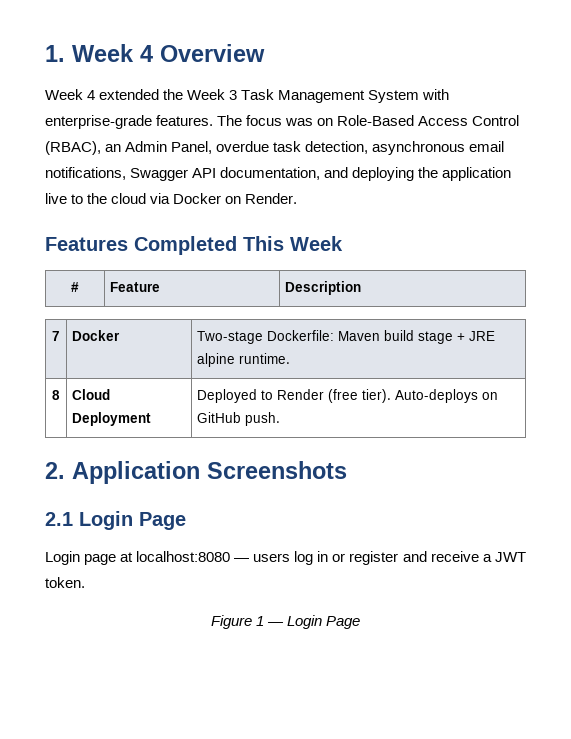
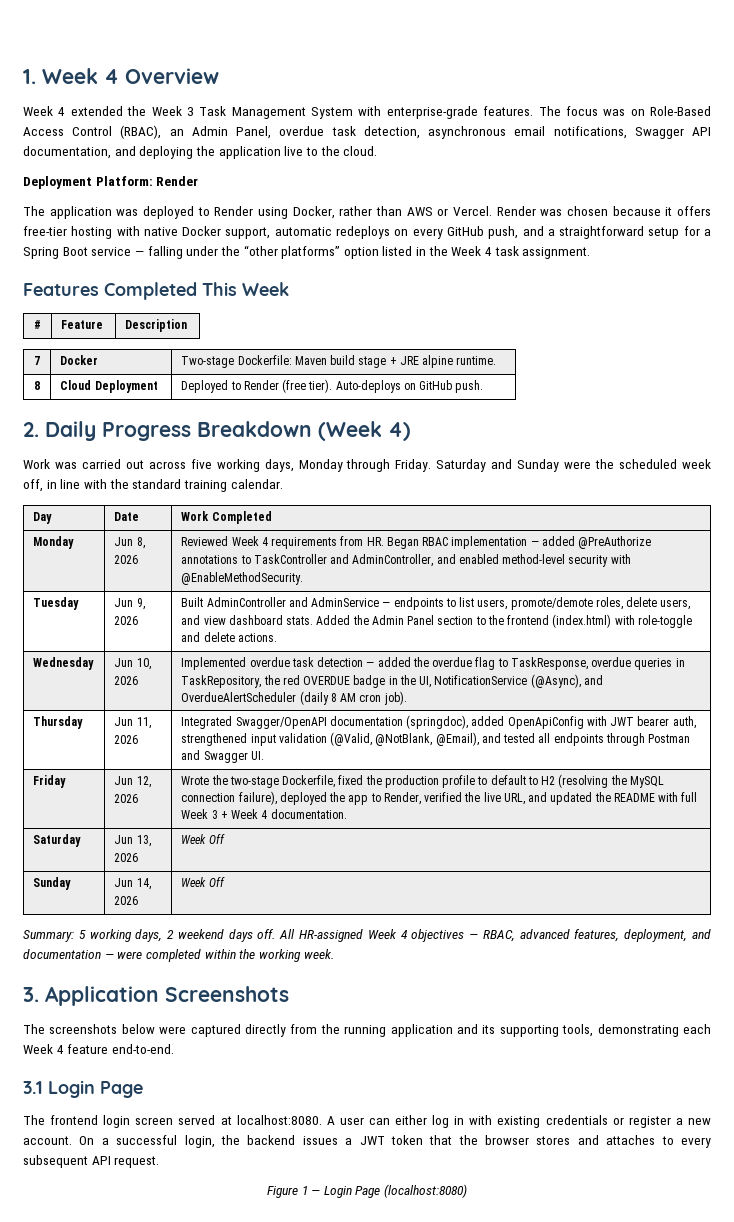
- The focus was on Role-Based Access Control (RBAC), an Admin Panel, overdue task detection, asynchronous email notifications, Swagger API documentation, and deploying the application live to the cloud via Docker on Render.
+ The focus was on Role-Based Access Control (RBAC), an Admin Panel, overdue task detection, asynchronous email notifications, Swagger API documentation, and deploying the application live to the cloud.
+ Deployment Platform: Render
+ The application was deployed to Render using Docker, rather than AWS or Vercel. Render was chosen because it offers free-tier hosting with native Docker support, automatic redeploys on every GitHub push, and a straightforward setup for a Spring Boot service — falling under the “other platforms” option listed in the Week 4 task assignment.
- 2. Application Screenshots
- 2.1 Login Page
- Login page at localhost:8080 — users log in or register and receive a JWT token.
+ 2. Daily Progress Breakdown (Week 4)
+ Work was carried out across five working days, Monday through Friday. Saturday and Sunday were the scheduled week off, in line with the standard training calendar.
+ Day | Date | Work Completed
+ Monday | Jun 8, 2026 | Reviewed Week 4 requirements from HR. Began RBAC implementation — added @PreAuthorize annotations to TaskController and AdminController, and enabled method-level security with @EnableMethodSecurity.
+ Tuesday | Jun 9, 2026 | Built AdminController and AdminService — endpoints to list users, promote/demote roles, delete users, and view dashboard stats. Added the Admin Panel section to the frontend (index.html) with role-toggle and delete actions.
+ Wednesday | Jun 10, 2026 | Implemented overdue task detection — added the overdue flag to TaskResponse, overdue queries in TaskRepository, the red OVERDUE badge in the UI, NotificationService (@Async), and OverdueAlertScheduler (daily 8 AM cron job).
+ Thursday | Jun 11, 2026 | Integrated Swagger/OpenAPI documentation (springdoc), added OpenApiConfig with JWT bearer auth, strengthened input validation (@Valid, @NotBlank, @Email), and tested all endpoints through Postman and Swagger UI.
+ Friday | Jun 12, 2026 | Wrote the two-stage Dockerfile, fixed the production profile to default to H2 (resolving the MySQL connection failure), deployed the app to Render, verified the live URL, and updated the README with full Week 3 + Week 4 documentation.
+ Saturday | Jun 13, 2026 | Week Off
+ Sunday | Jun 14, 2026 | Week Off
+ Summary: 5 working days, 2 weekend days off. All HR-assigned Week 4 objectives — RBAC, advanced features, deployment, and documentation — were completed within the working week.
+ 3. Application Screenshots
+ The screenshots below were captured directly from the running application and its supporting tools, demonstrating each Week 4 feature end-to-end.
+ 3.1 Login Page
+ The frontend login screen served at localhost:8080. A user can either log in with existing credentials or register a new account. On a successful login, the backend issues a JWT token that the browser stores and attaches to every subsequent API request.
- Figure 1 — Login Page
+ Figure 1 — Login Page (localhost:8080)

